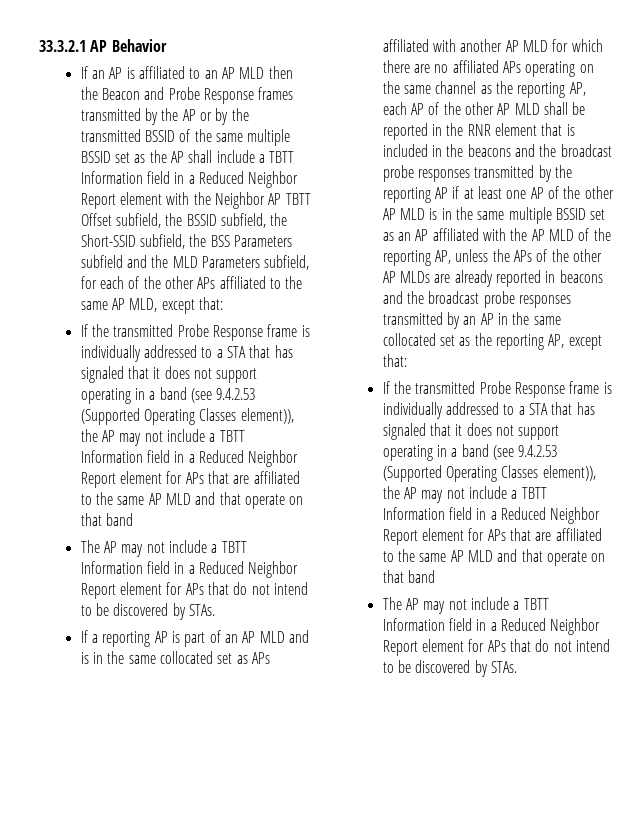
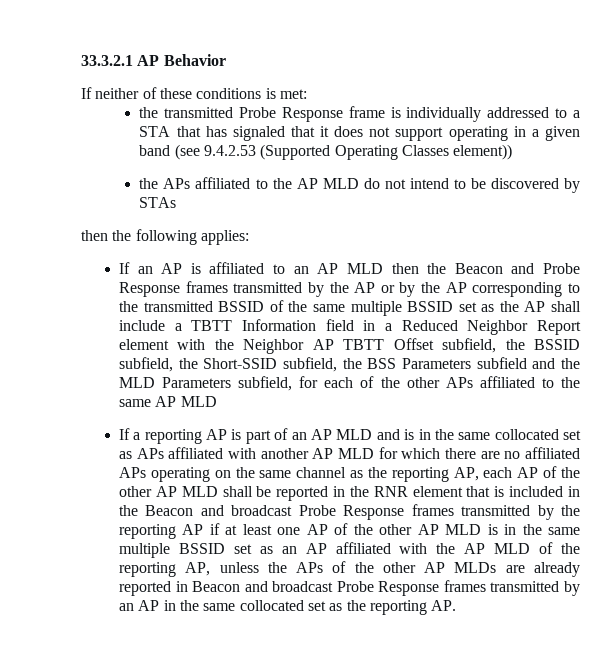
+ If neither of these conditions is met:
+ the transmitted Probe Response frame is individually addressed to a STA that has signaled that it does not support operating in a given band (see 9.4.2.53 (Supported Operating Classes element))
+ the APs affiliated to the AP MLD do not intend to be discovered by STAs
+ then the following applies:
- If an AP is affiliated to an AP MLD then the Beacon and Probe Response frames transmitted by the AP or by the transmitted BSSID of the same multiple BSSID set as the AP shall include a TBTT Information field in a Reduced Neighbor Report element with the Neighbor AP TBTT Offset subfield, the BSSID subfield, the Short-SSID subfield, the BSS Parameters subfield and the MLD Parameters subfield, for each of the other APs affiliated to the same AP MLD, except that:
- If the transmitted Probe Response frame is individually addressed to a STA that has signaled that it does not support operating in a band (see 9.4.2.53 (Supported Operating Classes element)), the AP may not include a TBTT Information field in a Reduced Neighbor Report element for APs that are affiliated to the same AP MLD and that operate on that band
- The AP may not include a TBTT Information field in a Reduced Neighbor Report element for APs that do not intend to be discovered by STAs.
+ If an AP is affiliated to an AP MLD then the Beacon and Probe Response frames transmitted by the AP or by the AP corresponding to the transmitted BSSID of the same multiple BSSID set as the AP shall include a TBTT Information field in a Reduced Neighbor Report element with the Neighbor AP TBTT Offset subfield, the BSSID subfield, the Short-SSID subfield, the BSS Parameters subfield and the MLD Parameters subfield, for each of the other APs affiliated to the same AP MLD
- If a reporting AP is part of an AP MLD and is in the same collocated set as APs affiliated with another AP MLD for which there are no affiliated APs operating on the same channel as the reporting AP, each AP of the other AP MLD shall be reported in the RNR element that is included in the beacons and the broadcast probe responses transmitted by the reporting AP if at least one AP of the other AP MLD is in the same multiple BSSID set as an AP affiliated with the AP MLD of the reporting AP, unless the APs of the other AP MLDs are already reported in beacons and the broadcast probe responses transmitted by an AP in the same collocated set as the reporting AP, except that:
- If the transmitted Probe Response frame is individually addressed to a STA that has signaled that it does not support operating in a band (see 9.4.2.53 (Supported Operating Classes element)), the AP may not include a TBTT Information field in a Reduced Neighbor Report element for APs that are affiliated to the same AP MLD and that operate on that band
- The AP may not include a TBTT Information field in a Reduced Neighbor Report element for APs that do not intend to be discovered by STAs.
+ If a reporting AP is part of an AP MLD and is in the same collocated set as APs affiliated with another AP MLD for which there are no affiliated APs operating on the same channel as the reporting AP, each AP of the other AP MLD shall be reported in the RNR element that is included in the Beacon and broadcast Probe Response frames transmitted by the reporting AP if at least one AP of the other AP MLD is in the same multiple BSSID set as an AP affiliated with the AP MLD of the reporting AP, unless the APs of the other AP MLDs are already reported in Beacon and broadcast Probe Response frames transmitted by an AP in the same collocated set as the reporting AP.

